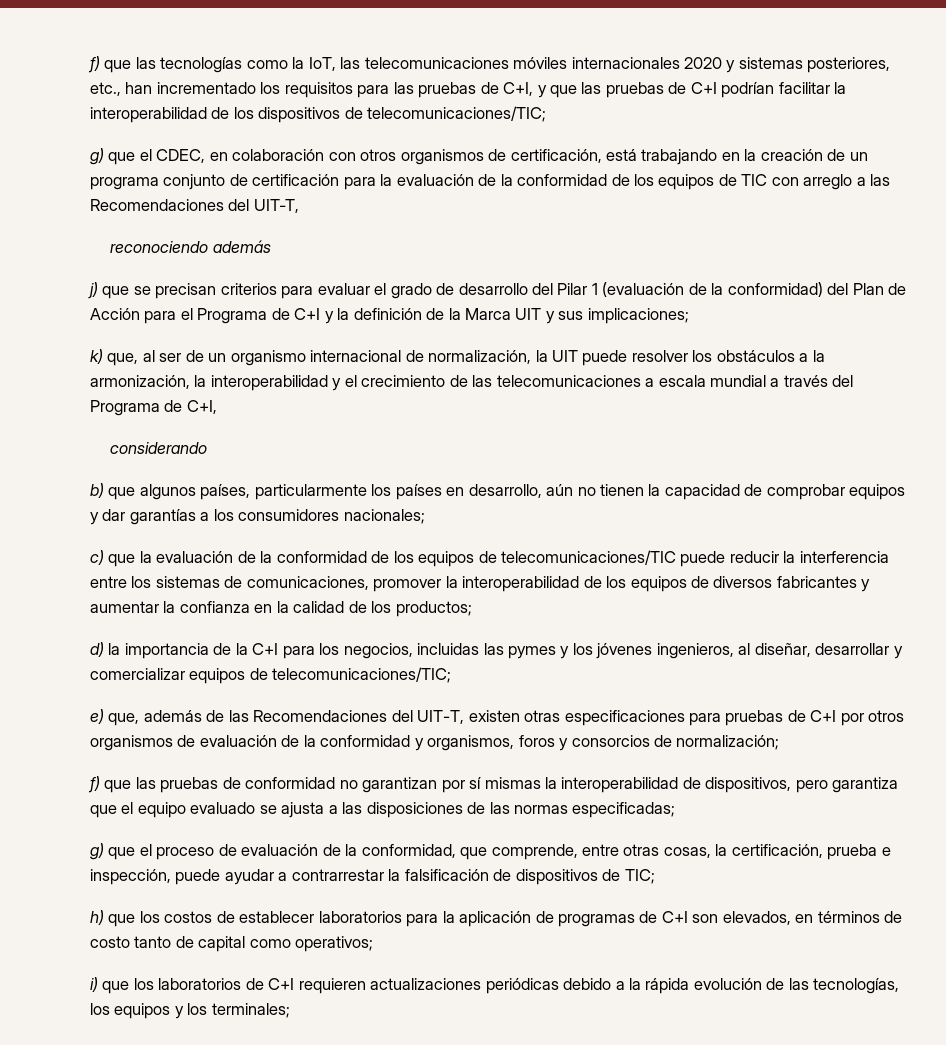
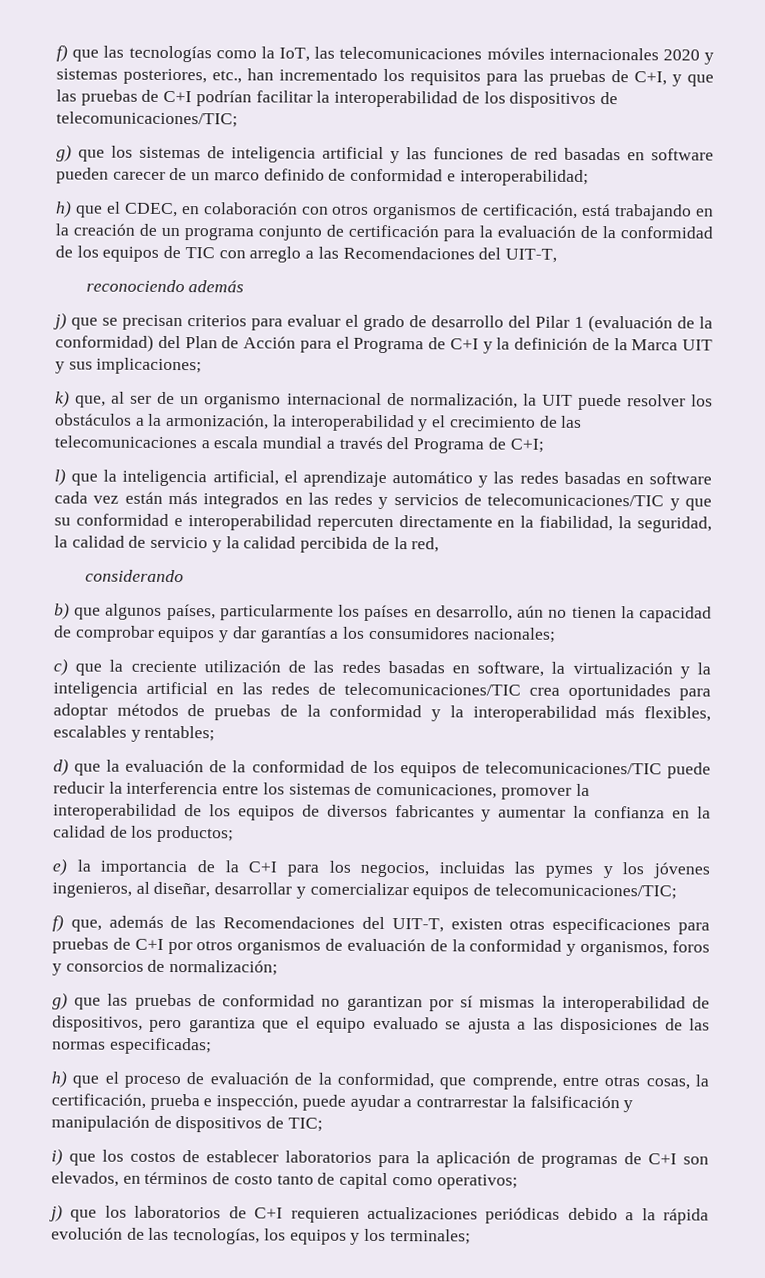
- g) que el CDEC, en colaboración con otros organismos de certificación, está trabajando en la creación de un programa conjunto de certificación para la evaluación de la conformidad de los equipos de TIC con arreglo a las Recomendaciones del UIT‐T,
+ g) que los sistemas de inteligencia artificial y las funciones de red basadas en software pueden carecer de un marco definido de conformidad e interoperabilidad;
+ h) que el CDEC, en colaboración con otros organismos de certificación, está trabajando en la creación de un programa conjunto de certificación para la evaluación de la conformidad de los equipos de TIC con arreglo a las Recomendaciones del UIT‐T,
- k) que, al ser de un organismo internacional de normalización, la UIT puede resolver los obstáculos a la armonización, la interoperabilidad y el crecimiento de las telecomunicaciones a escala mundial a través del Programa de C+I,
+ k) que, al ser de un organismo internacional de normalización, la UIT puede resolver los obstáculos a la armonización, la interoperabilidad y el crecimiento de las telecomunicaciones a escala mundial a través del Programa de C+I;
+ l) que la inteligencia artificial, el aprendizaje automático y las redes basadas en software cada vez están más integrados en las redes y servicios de telecomunicaciones/TIC y que su conformidad e interoperabilidad repercuten directamente en la fiabilidad, la seguridad, la calidad de servicio y la calidad percibida de la red,
- c) que la evaluación de la conformidad de los equipos de telecomunicaciones/TIC puede reducir la interferencia entre los sistemas de comunicaciones, promover la interoperabilidad de los equipos de diversos fabricantes y aumentar la confianza en la calidad de los productos;
+ c) que la creciente utilización de las redes basadas en software, la virtualización y la inteligencia artificial en las redes de telecomunicaciones/TIC crea oportunidades para adoptar métodos de pruebas de la conformidad y la interoperabilidad más flexibles, escalables y rentables;
+ d) que la evaluación de la conformidad de los equipos de telecomunicaciones/TIC puede reducir la interferencia entre los sistemas de comunicaciones, promover la interoperabilidad de los equipos de diversos fabricantes y aumentar la confianza en la calidad de los productos;
- d) la importancia de la C+I para los negocios, incluidas las pymes y los jóvenes ingenieros, al diseñar, desarrollar y comercializar equipos de telecomunicaciones/TIC;
+ e) la importancia de la C+I para los negocios, incluidas las pymes y los jóvenes ingenieros, al diseñar, desarrollar y comercializar equipos de telecomunicaciones/TIC;
- e) que, además de las Recomendaciones del UIT-T, existen otras especificaciones para pruebas de C+I por otros organismos de evaluación de la conformidad y organismos, foros y consorcios de normalización;
+ f) que, además de las Recomendaciones del UIT-T, existen otras especificaciones para pruebas de C+I por otros organismos de evaluación de la conformidad y organismos, foros y consorcios de normalización;
- f) que las pruebas de conformidad no garantizan por sí mismas la interoperabilidad de dispositivos, pero garantiza que el equipo evaluado se ajusta a las disposiciones de las normas especificadas;
+ g) que las pruebas de conformidad no garantizan por sí mismas la interoperabilidad de dispositivos, pero garantiza que el equipo evaluado se ajusta a las disposiciones de las normas especificadas;
- g) que el proceso de evaluación de la conformidad, que comprende, entre otras cosas, la certificación, prueba e inspección, puede ayudar a contrarrestar la falsificación de dispositivos de TIC;
+ h) que el proceso de evaluación de la conformidad, que comprende, entre otras cosas, la certificación, prueba e inspección, puede ayudar a contrarrestar la falsificación y manipulación de dispositivos de TIC;
- h) que los costos de establecer laboratorios para la aplicación de programas de C+I son elevados, en términos de costo tanto de capital como operativos;
+ i) que los costos de establecer laboratorios para la aplicación de programas de C+I son elevados, en términos de costo tanto de capital como operativos;
- i) que los laboratorios de C+I requieren actualizaciones periódicas debido a la rápida evolución de las tecnologías, los equipos y los terminales;
+ j) que los laboratorios de C+I requieren actualizaciones periódicas debido a la rápida evolución de las tecnologías, los equipos y los terminales;

